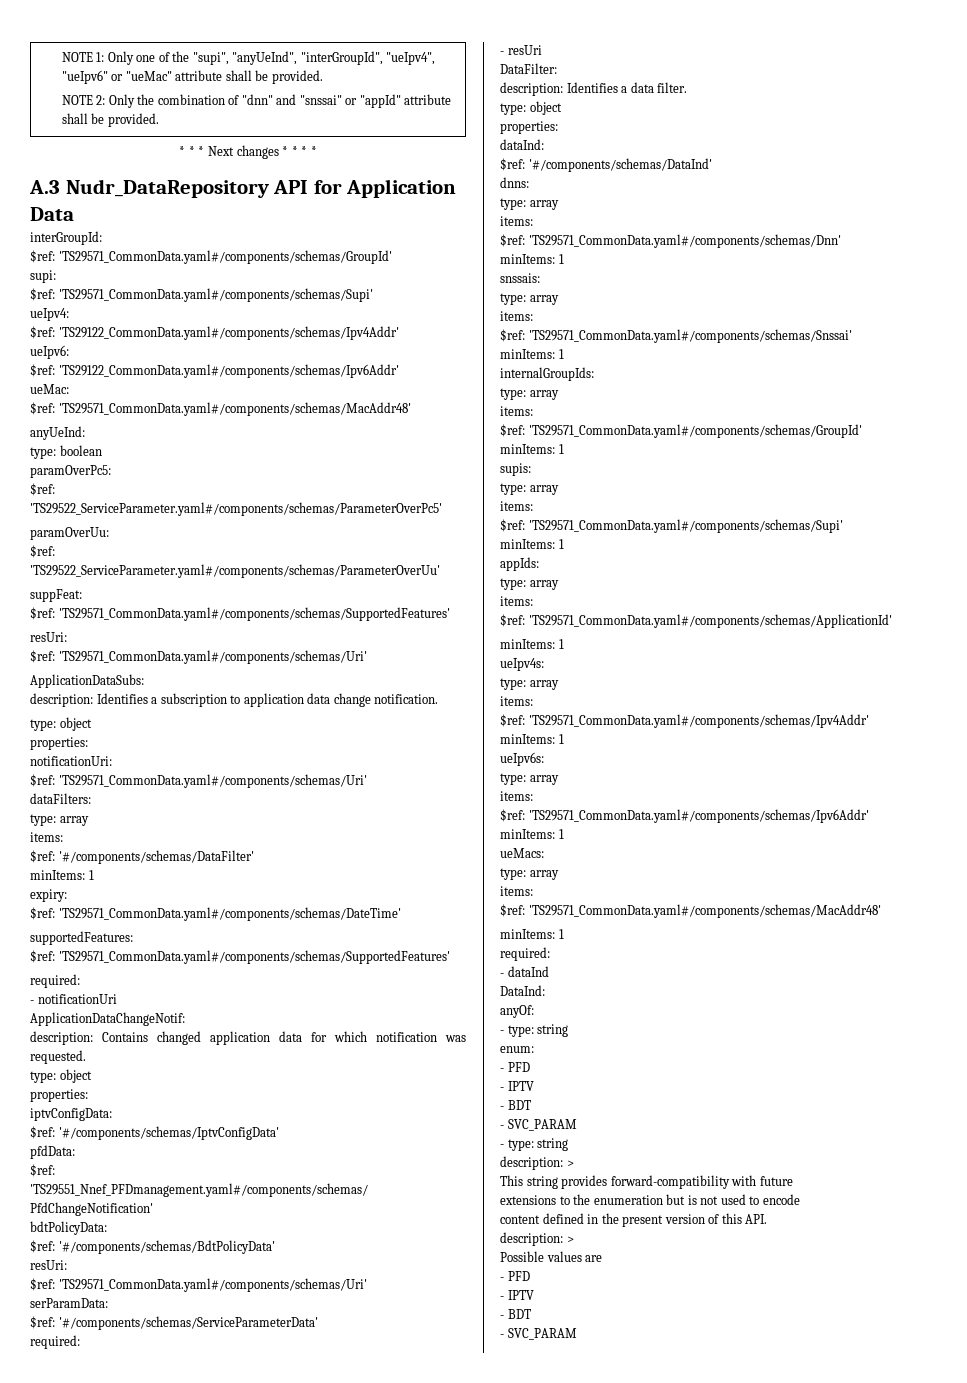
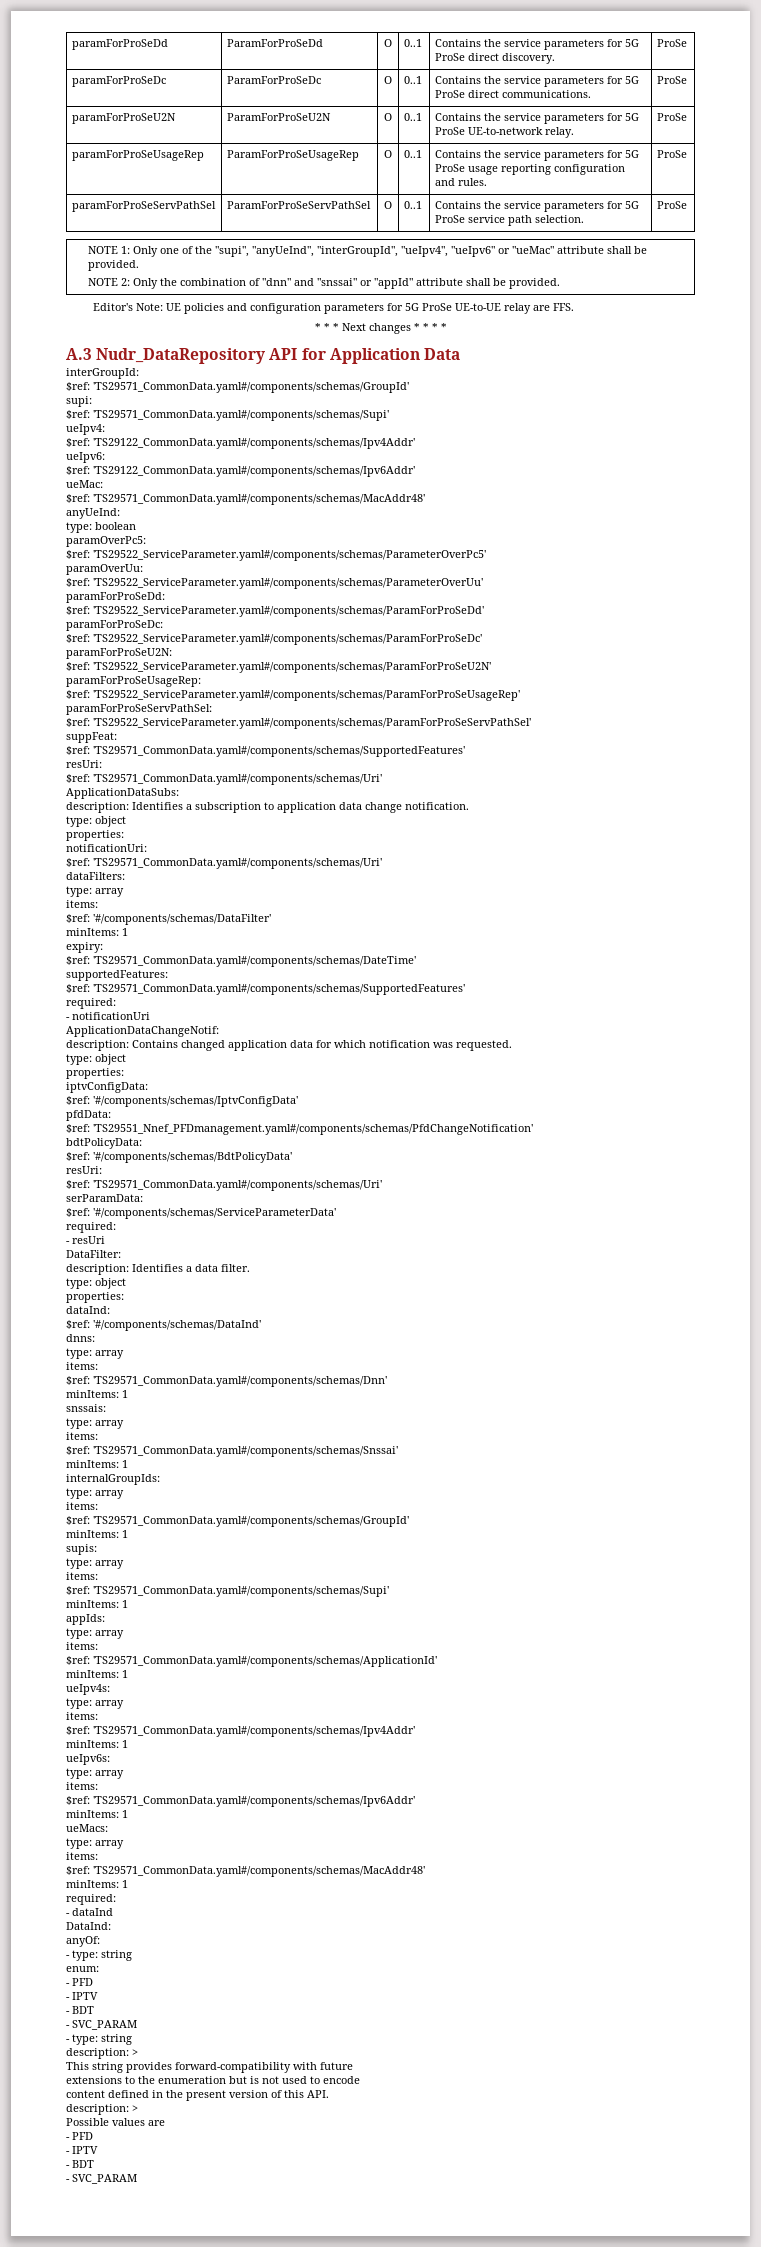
+ paramForProSeDd | ParamForProSeDd | O | 0..1 | Contains the service parameters for 5G ProSe direct discovery. | ProSe
+ paramForProSeDc | ParamForProSeDc | O | 0..1 | Contains the service parameters for 5G ProSe direct communications. | ProSe
+ paramForProSeU2N | ParamForProSeU2N | O | 0..1 | Contains the service parameters for 5G ProSe UE-to-network relay. | ProSe
+ paramForProSeUsageRep | ParamForProSeUsageRep | O | 0..1 | Contains the service parameters for 5G ProSe usage reporting configuration and rules. | ProSe
+ paramForProSeServPathSel | ParamForProSeServPathSel | O | 0..1 | Contains the service parameters for 5G ProSe service path selection. | ProSe
+ Editor's Note: UE policies and configuration parameters for 5G ProSe UE-to-UE relay are FFS.
+ paramForProSeDd:
+ $ref: 'TS29522_ServiceParameter.yaml#/components/schemas/ParamForProSeDd'
+ paramForProSeDc:
+ $ref: 'TS29522_ServiceParameter.yaml#/components/schemas/ParamForProSeDc'
+ paramForProSeU2N:
+ $ref: 'TS29522_ServiceParameter.yaml#/components/schemas/ParamForProSeU2N'
+ paramForProSeUsageRep:
+ $ref: 'TS29522_ServiceParameter.yaml#/components/schemas/ParamForProSeUsageRep'
+ paramForProSeServPathSel:
+ $ref: 'TS29522_ServiceParameter.yaml#/components/schemas/ParamForProSeServPathSel'

